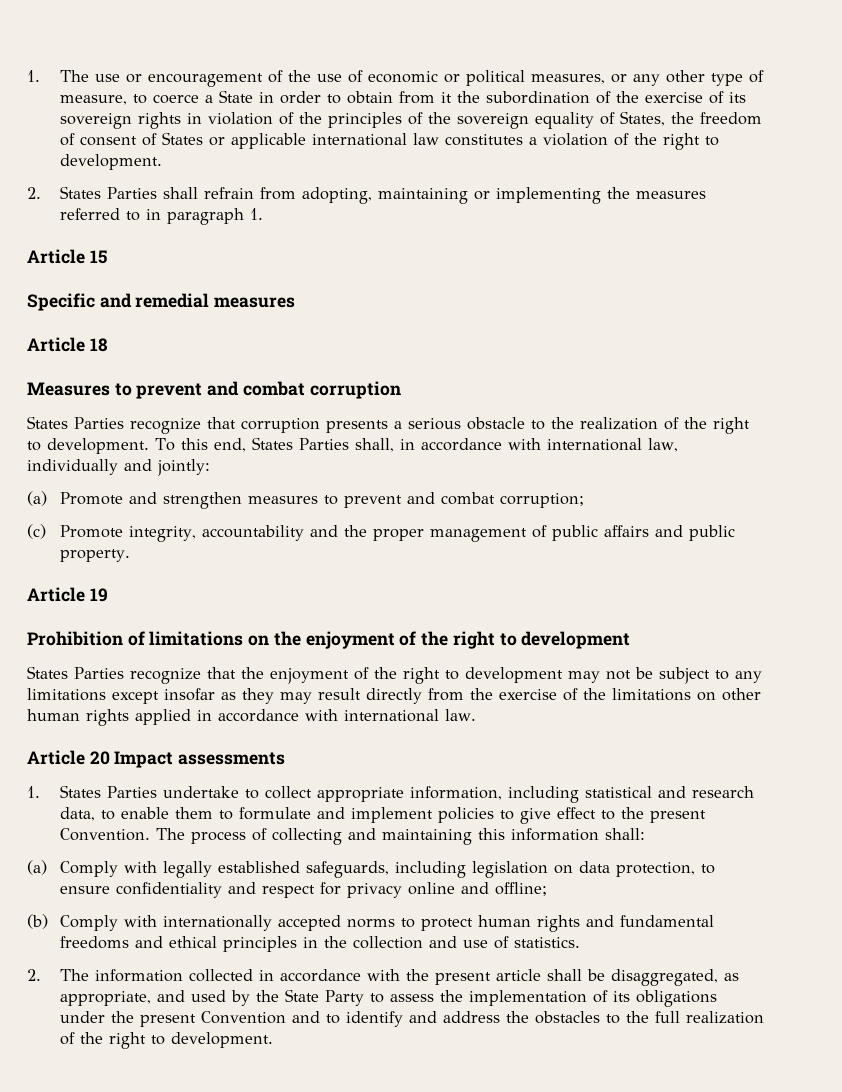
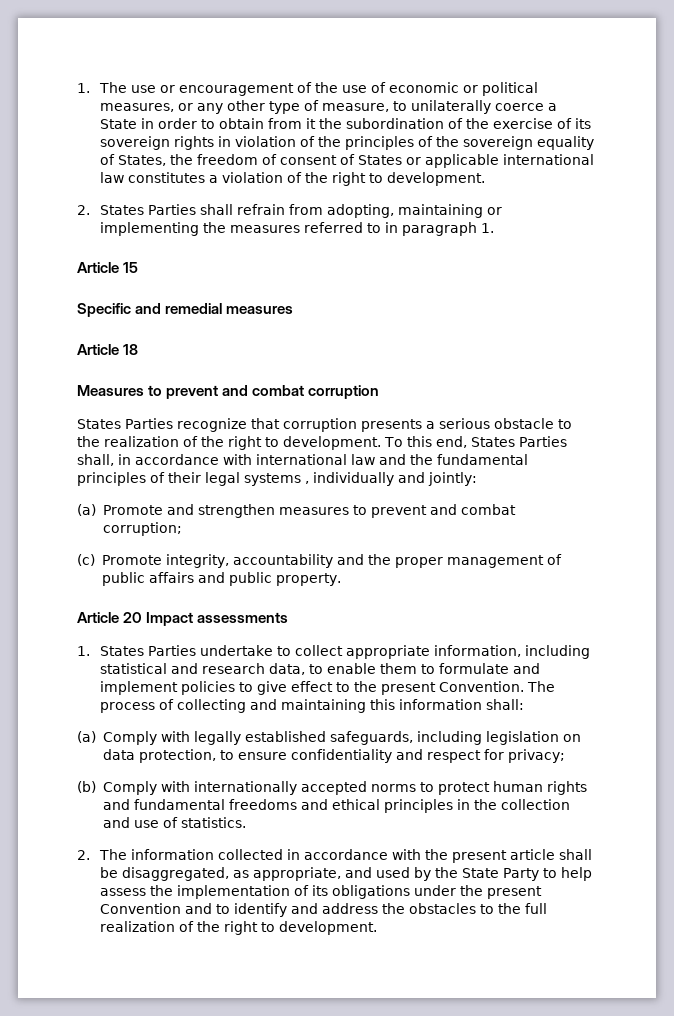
- 1. The use or encouragement of the use of economic or political measures, or any other type of measure, to coerce a State in order to obtain from it the subordination of the exercise of its sovereign rights in violation of the principles of the sovereign equality of States, the freedom of consent of States or applicable international law constitutes a violation of the right to development.
+ 1. The use or encouragement of the use of economic or political measures, or any other type of measure, to unilaterally coerce a State in order to obtain from it the subordination of the exercise of its sovereign rights in violation of the principles of the sovereign equality of States, the freedom of consent of States or applicable international law constitutes a violation of the right to development.
- To this end, States Parties shall, in accordance with international law, individually and jointly:
+ To this end, States Parties shall, in accordance with international law and the fundamental principles of their legal systems , individually and jointly:
- Article 19
- Prohibition of limitations on the enjoyment of the right to development
- States Parties recognize that the enjoyment of the right to development may not be subject to any limitations except insofar as they may result directly from the exercise of the limitations on other human rights applied in accordance with international law.
- (a) Comply with legally established safeguards, including legislation on data protection, to ensure confidentiality and respect for privacy online and offline;
+ (a) Comply with legally established safeguards, including legislation on data protection, to ensure confidentiality and respect for privacy;
- 2. The information collected in accordance with the present article shall be disaggregated, as appropriate, and used by the State Party to assess the implementation of its obligations under the present Convention and to identify and address the obstacles to the full realization of the right to development.
+ 2. The information collected in accordance with the present article shall be disaggregated, as appropriate, and used by the State Party to help assess the implementation of its obligations under the present Convention and to identify and address the obstacles to the full realization of the right to development.

